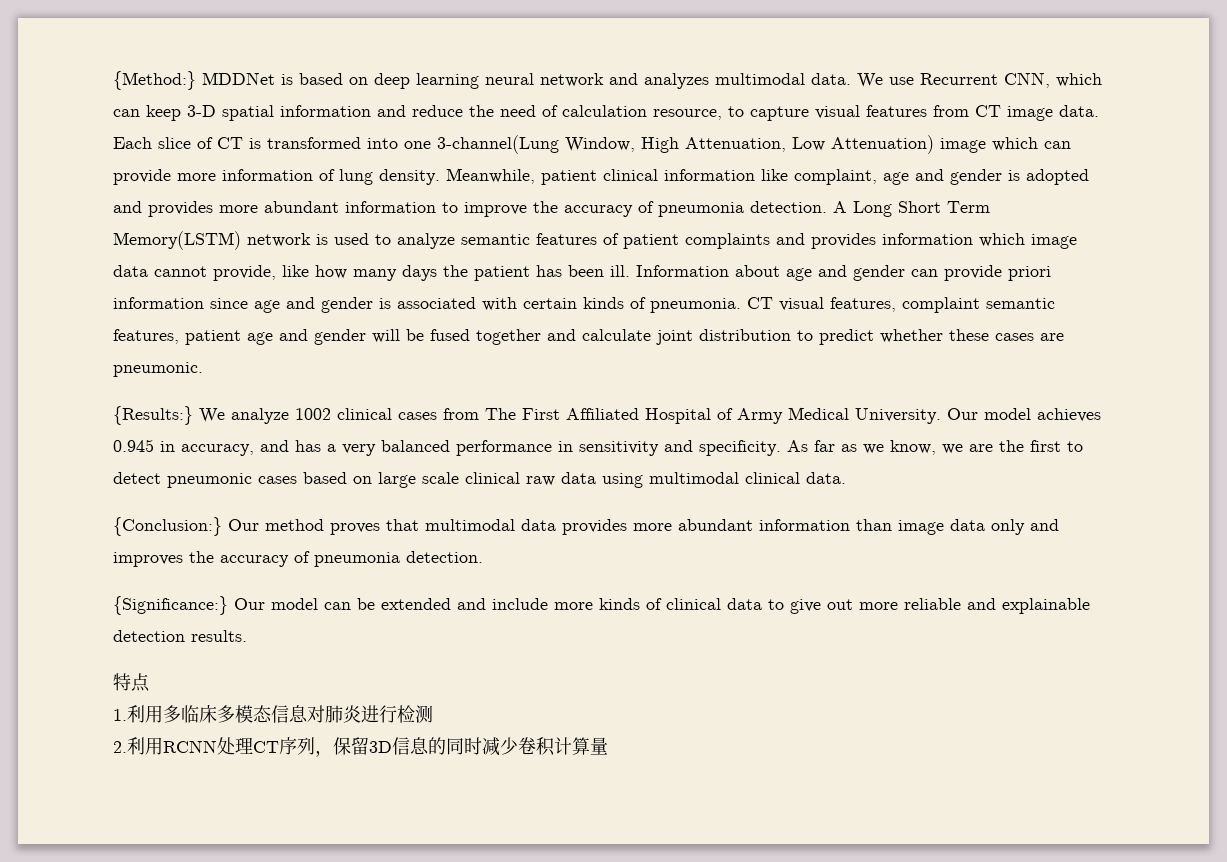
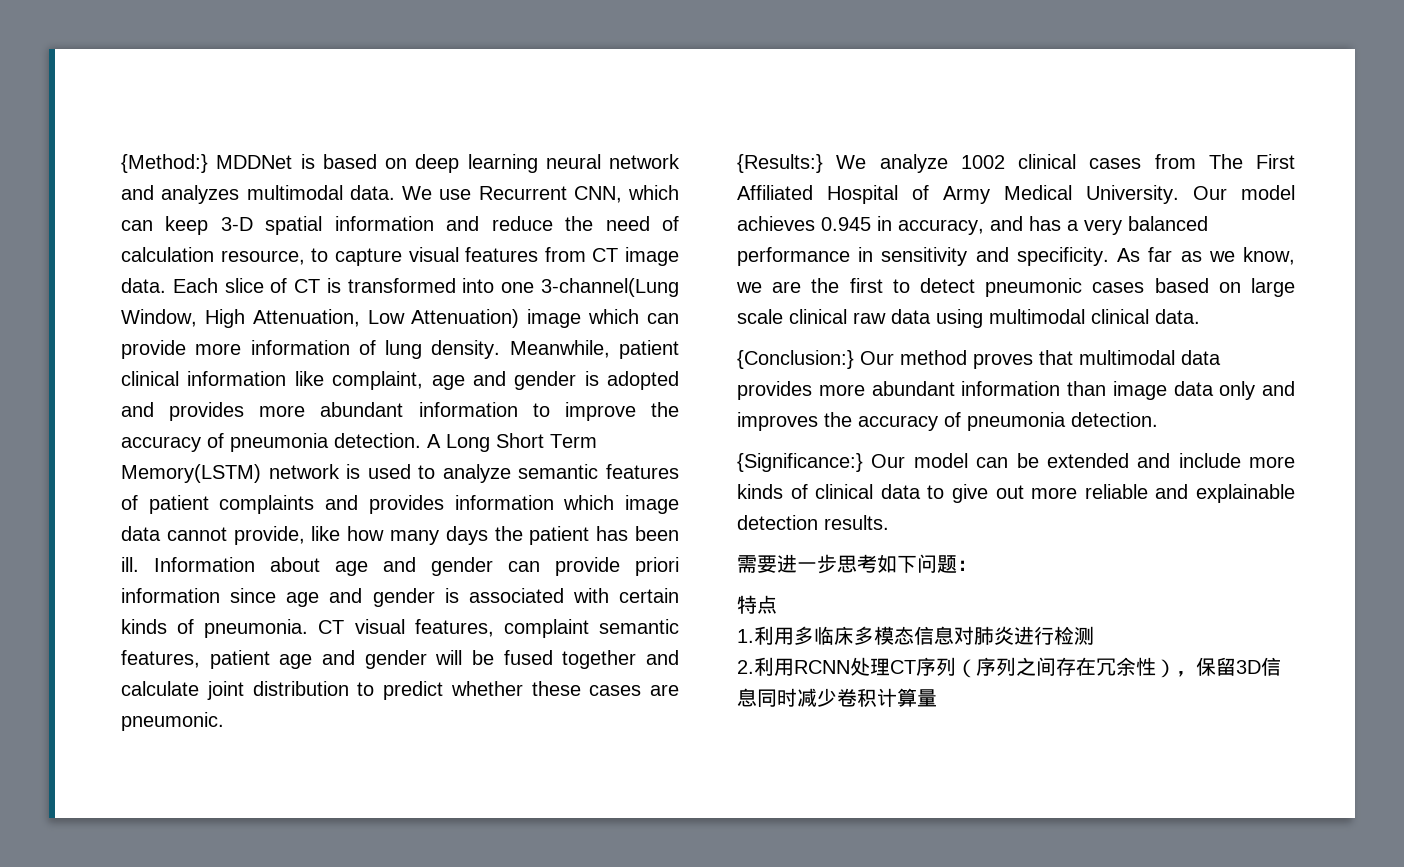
+ 需要进一步思考如下问题：
- 2.利用RCNN处理CT序列，保留3D信息的同时减少卷积计算量
+ 2.利用RCNN处理CT序列（序列之间存在冗余性），保留3D信息同时减少卷积计算量

